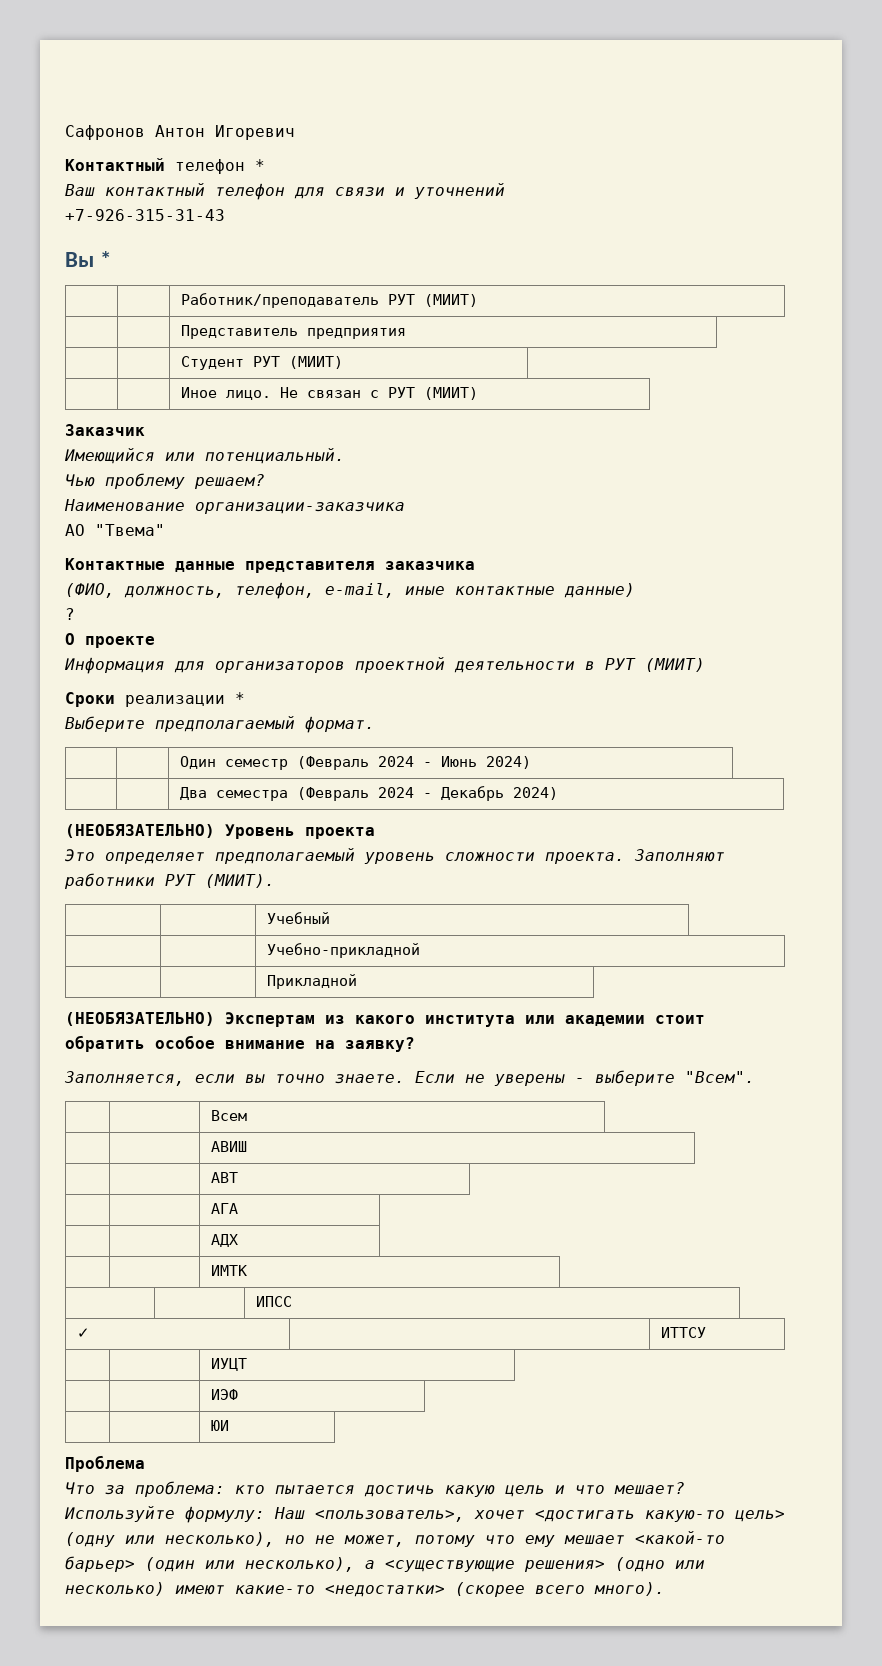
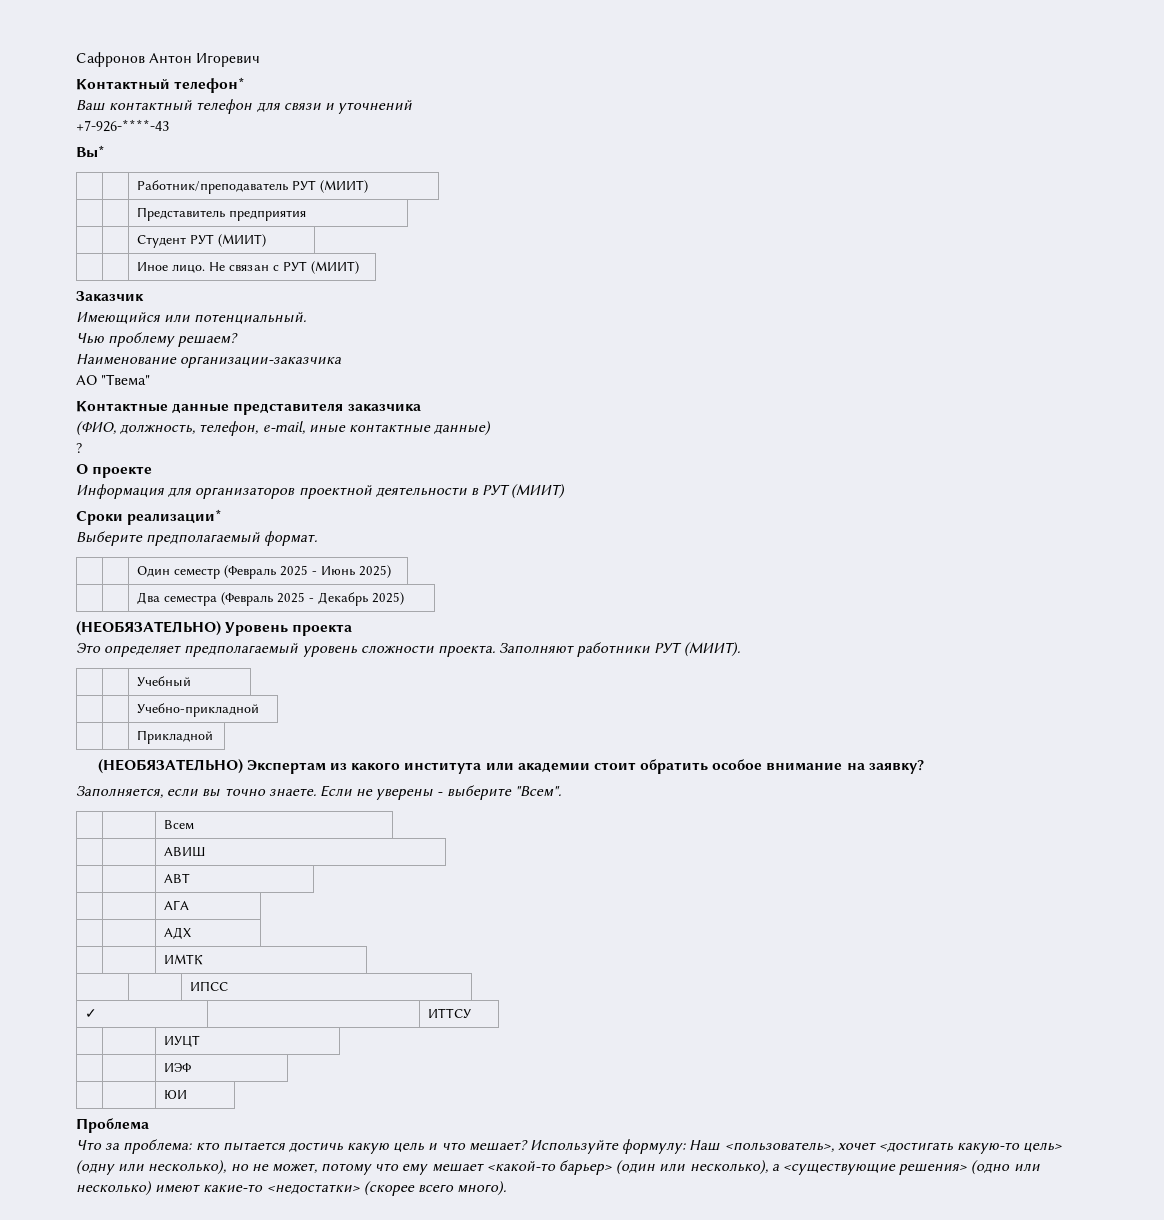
- Контактный телефон *
+ Контактный телефон*
- +7-926-315-31-43
- Вы *
+ +7-926-****-43
+ Вы*
- Сроки реализации *
+ Сроки реализации*
- | | Один семестр (Февраль 2024 - Июнь 2024)
+ | | Один семестр (Февраль 2025 - Июнь 2025)
- | | Два семестра (Февраль 2024 - Декабрь 2024)
+ | | Два семестра (Февраль 2025 - Декабрь 2025)

